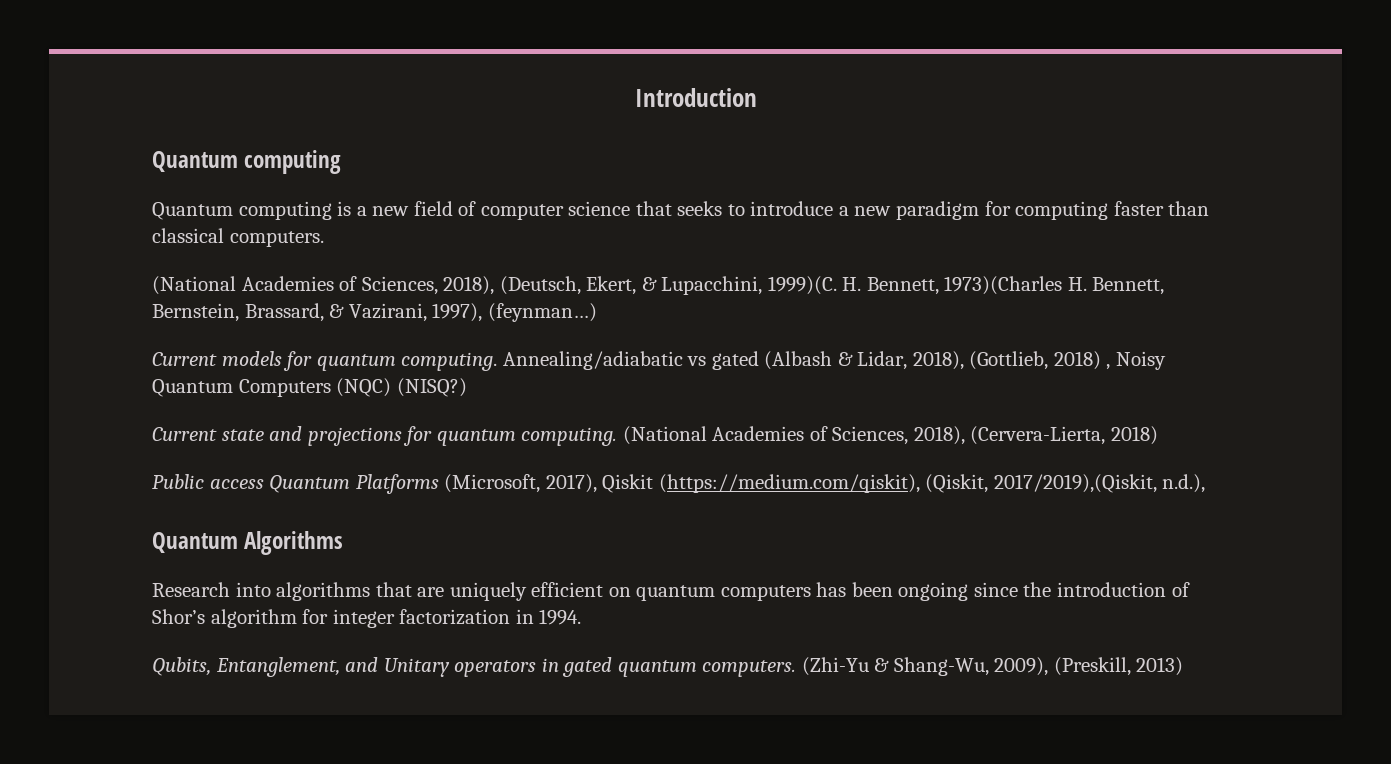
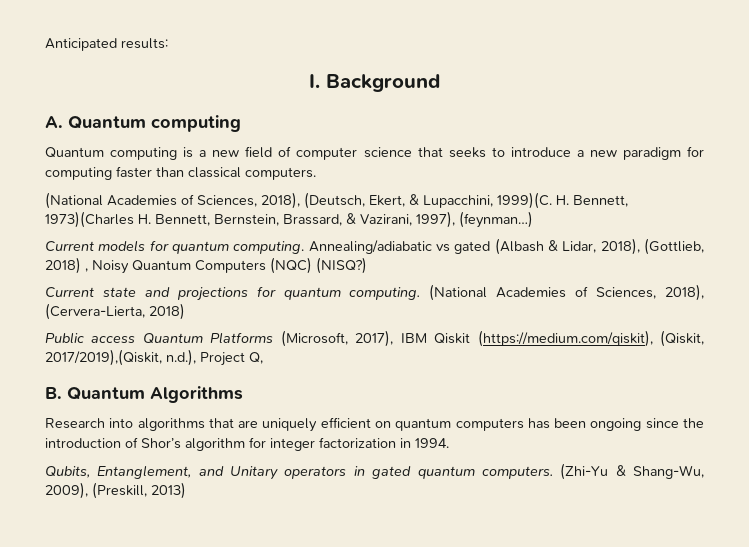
- Introduction
- Quantum computing
+ Anticipated results:
+ I. Background
+ A. Quantum computing
- Public access Quantum Platforms (Microsoft, 2017), Qiskit (https://medium.com/qiskit), (Qiskit, 2017/2019),(Qiskit, n.d.),
- Quantum Algorithms
+ Public access Quantum Platforms (Microsoft, 2017), IBM Qiskit (https://medium.com/qiskit), (Qiskit, 2017/2019),(Qiskit, n.d.), Project Q,
+ B. Quantum Algorithms

